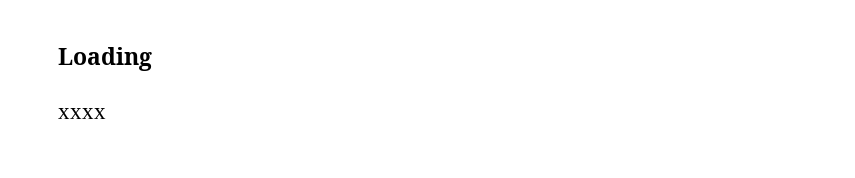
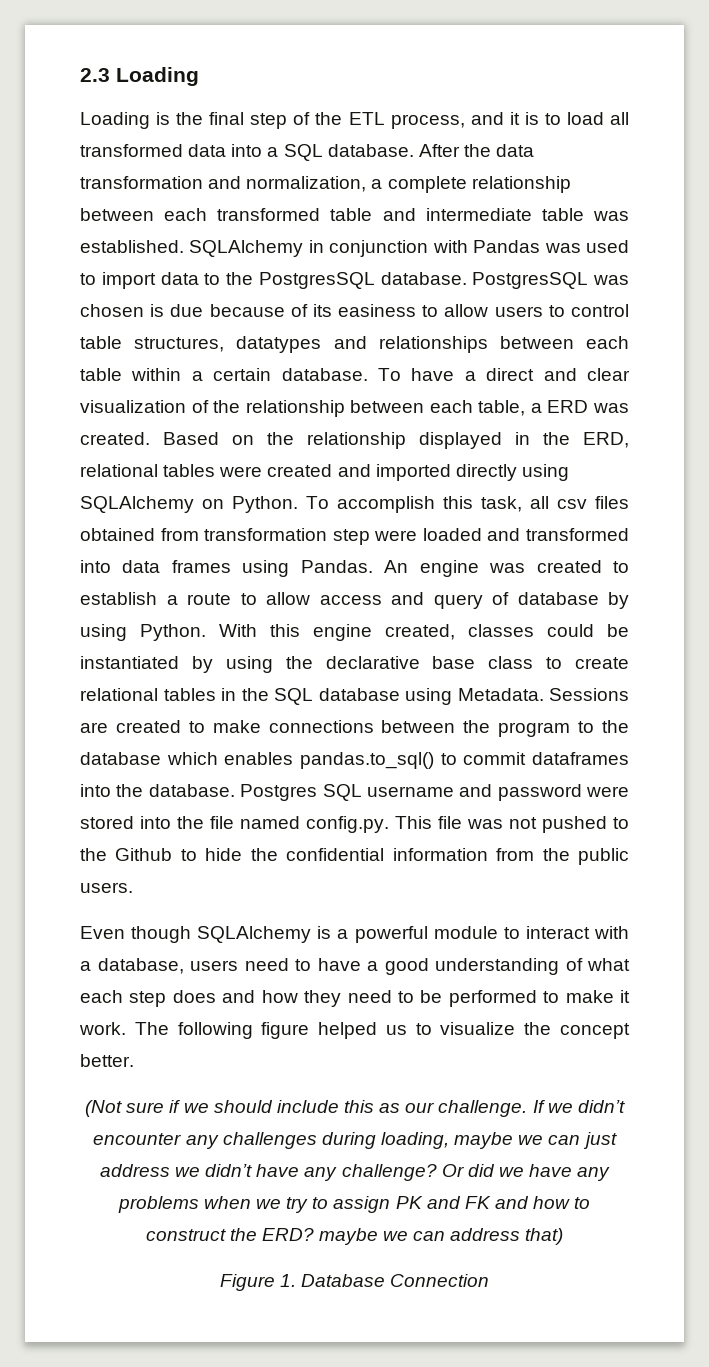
- Loading
+ 2.3 Loading
- xxxx
+ Loading is the final step of the ETL process, and it is to load all transformed data into a SQL database. After the data transformation and normalization, a complete relationship between each transformed table and intermediate table was established. SQLAlchemy in conjunction with Pandas was used to import data to the PostgresSQL database. PostgresSQL was chosen is due because of its easiness to allow users to control table structures, datatypes and relationships between each table within a certain database. To have a direct and clear visualization of the relationship between each table, a ERD was created. Based on the relationship displayed in the ERD, relational tables were created and imported directly using SQLAlchemy on Python. To accomplish this task, all csv files obtained from transformation step were loaded and transformed into data frames using Pandas. An engine was created to establish a route to allow access and query of database by using Python. With this engine created, classes could be instantiated by using the declarative base class to create relational tables in the SQL database using Metadata. Sessions are created to make connections between the program to the database which enables pandas.to_sql() to commit dataframes into the database. Postgres SQL username and password were stored into the file named config.py. This file was not pushed to the Github to hide the confidential information from the public users.
+ Even though SQLAlchemy is a powerful module to interact with a database, users need to have a good understanding of what each step does and how they need to be performed to make it work. The following figure helped us to visualize the concept better.
+ (Not sure if we should include this as our challenge. If we didn’t encounter any challenges during loading, maybe we can just address we didn’t have any challenge? Or did we have any problems when we try to assign PK and FK and how to construct the ERD? maybe we can address that)
+ Figure 1. Database Connection

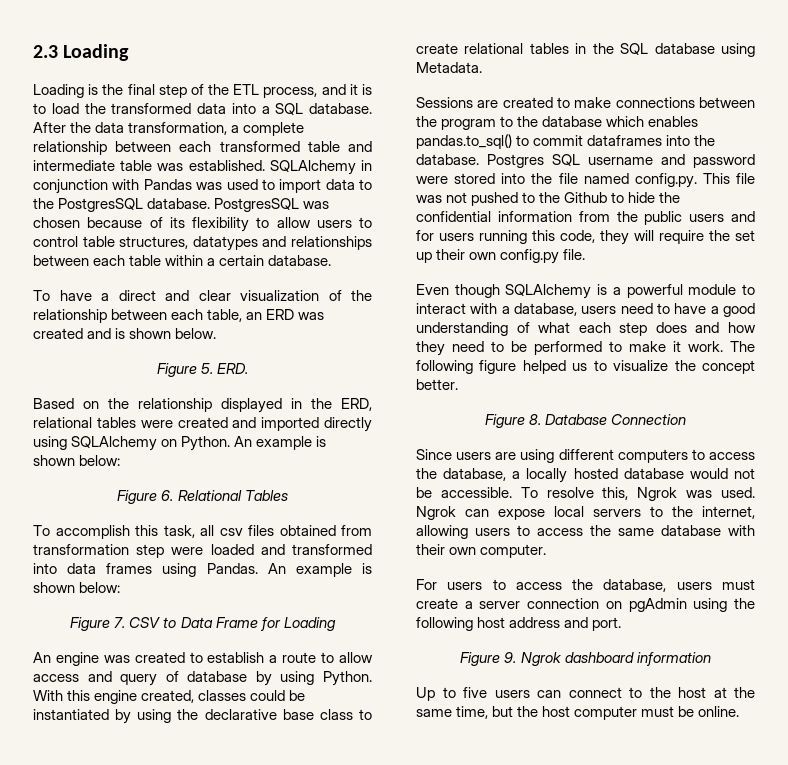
- Loading is the final step of the ETL process, and it is to load all transformed data into a SQL database.
+ Loading is the final step of the ETL process, and it is to load the transformed data into a SQL database.
- After the data transformation and normalization, a complete relationship between each transformed table and intermediate table was established.
+ After the data transformation, a complete relationship between each transformed table and intermediate table was established.
- PostgresSQL was chosen is due because of its easiness to allow users to control table structures, datatypes and relationships between each table within a certain database. To have a direct and clear visualization of the relationship between each table, a ERD was created. Based on the relationship displayed in the ERD, relational tables were created and imported directly using SQLAlchemy on Python. To accomplish this task, all csv files obtained from transformation step were loaded and transformed into data frames using Pandas. An engine was created to establish a route to allow access and query of database by using Python.
+ PostgresSQL was chosen because of its flexibility to allow users to control table structures, datatypes and relationships between each table within a certain database.
+ To have a direct and clear visualization of the relationship between each table, an ERD was created and is shown below.
+ Figure 5. ERD.
+ Based on the relationship displayed in the ERD, relational tables were created and imported directly using SQLAlchemy on Python. An example is shown below:
+ Figure 6. Relational Tables
+ To accomplish this task, all csv files obtained from transformation step were loaded and transformed into data frames using Pandas. An example is shown below:
+ Figure 7. CSV to Data Frame for Loading
+ An engine was created to establish a route to allow access and query of database by using Python.
- With this engine created, classes could be instantiated by using the declarative base class to create relational tables in the SQL database using Metadata. Sessions are created to make connections between the program to the database which enables pandas.to_sql() to commit dataframes into the database.
+ With this engine created, classes could be instantiated by using the declarative base class to create relational tables in the SQL database using Metadata.
+ Sessions are created to make connections between the program to the database which enables pandas.to_sql() to commit dataframes into the database.
- Postgres SQL username and password were stored into the file named config.py. This file was not pushed to the Github to hide the confidential information from the public users.
+ Postgres SQL username and password were stored into the file named config.py. This file was not pushed to the Github to hide the confidential information from the public users and for users running this code, they will require the set up their own config.py file.
- (Not sure if we should include this as our challenge. If we didn’t encounter any challenges during loading, maybe we can just address we didn’t have any challenge? Or did we have any problems when we try to assign PK and FK and how to construct the ERD? maybe we can address that)
- Figure 1. Database Connection
+ Figure 8. Database Connection
+ Since users are using different computers to access the database, a locally hosted database would not be accessible. To resolve this, Ngrok was used. Ngrok can expose local servers to the internet, allowing users to access the same database with their own computer.
+ For users to access the database, users must create a server connection on pgAdmin using the following host address and port.
+ Figure 9. Ngrok dashboard information
+ Up to five users can connect to the host at the same time, but the host computer must be online.

